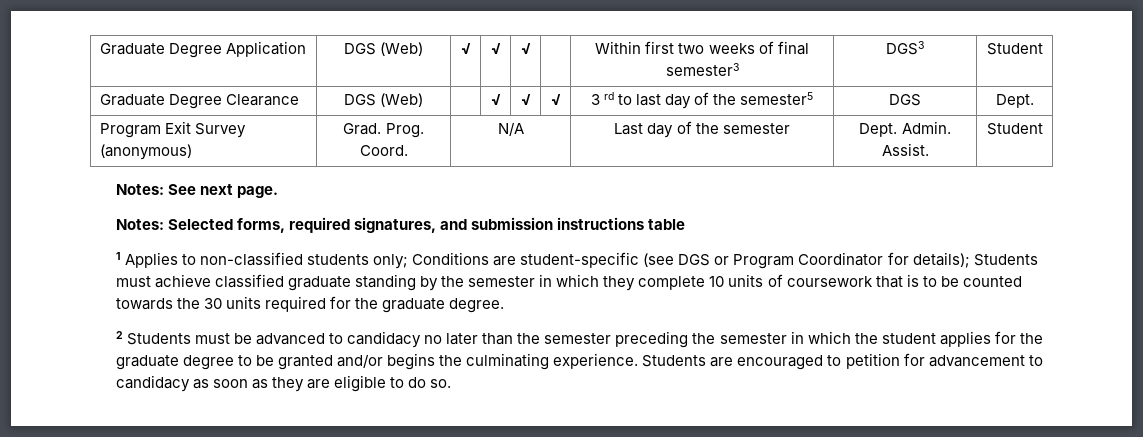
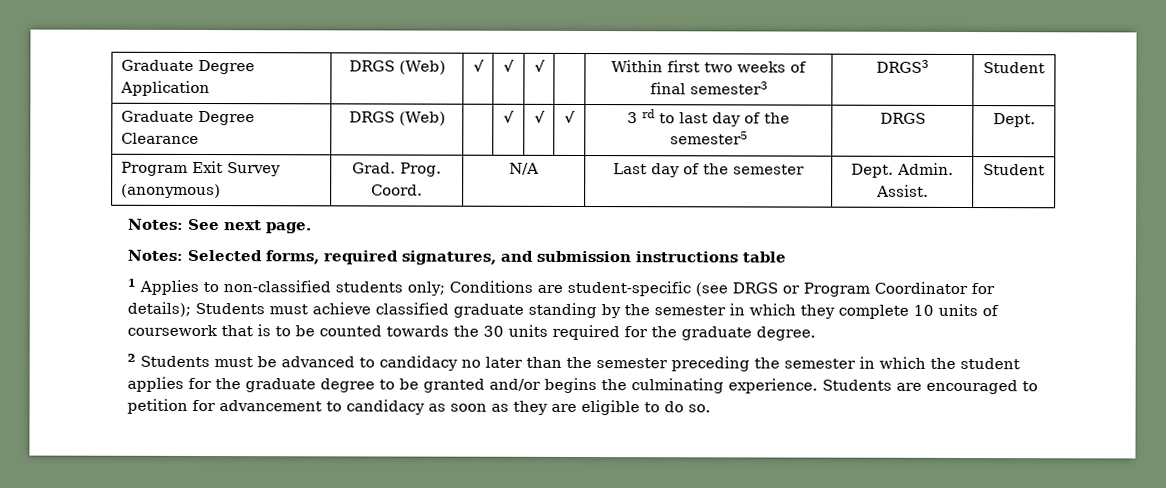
- Graduate Degree Application | DGS (Web) | √ | √ | √ | | Within first two weeks of final semester3 | DGS3 | Student
+ Graduate Degree Application | DRGS (Web) | √ | √ | √ | | Within first two weeks of final semester3 | DRGS3 | Student
- Graduate Degree Clearance | DGS (Web) | | √ | √ | √ | 3 rd to last day of the semester5 | DGS | Dept.
+ Graduate Degree Clearance | DRGS (Web) | | √ | √ | √ | 3 rd to last day of the semester5 | DRGS | Dept.
- 1 Applies to non-classified students only; Conditions are student-specific (see DGS or Program Coordinator for details); Students must achieve classified graduate standing by the semester in which they complete 10 units of coursework that is to be counted towards the 30 units required for the graduate degree.
+ 1 Applies to non-classified students only; Conditions are student-specific (see DRGS or Program Coordinator for details); Students must achieve classified graduate standing by the semester in which they complete 10 units of coursework that is to be counted towards the 30 units required for the graduate degree.

